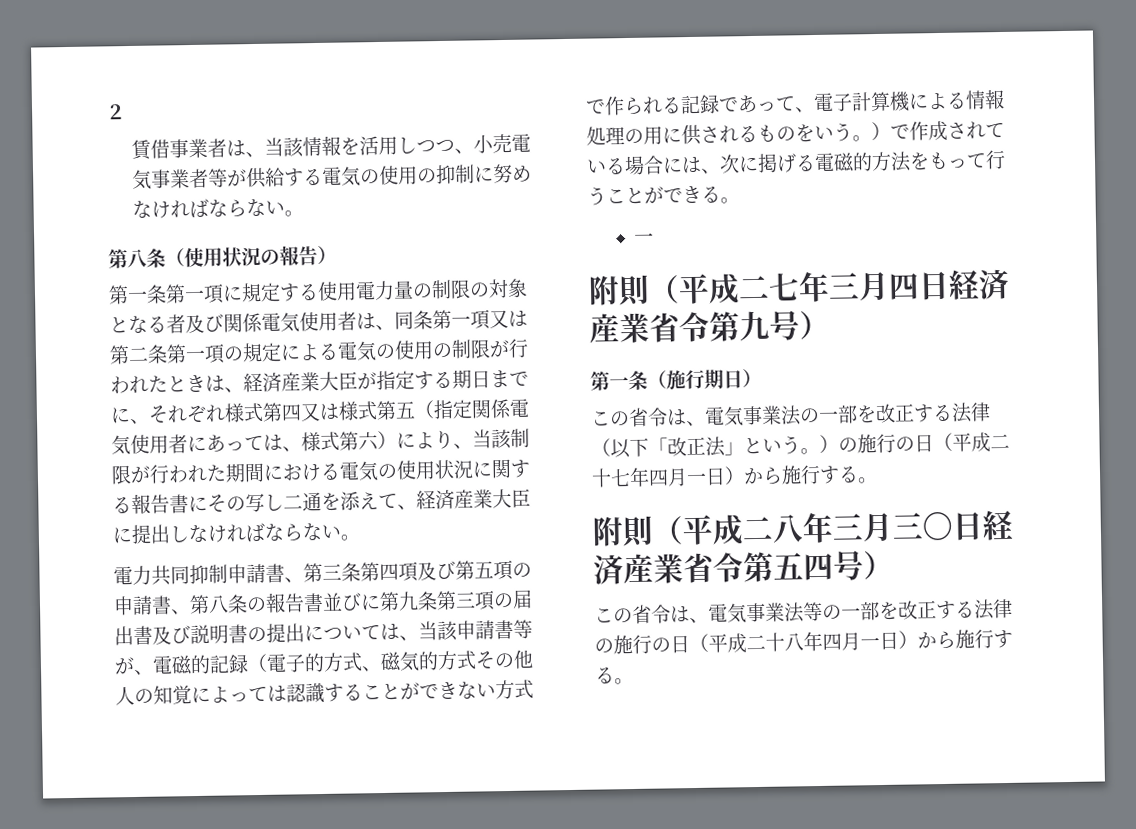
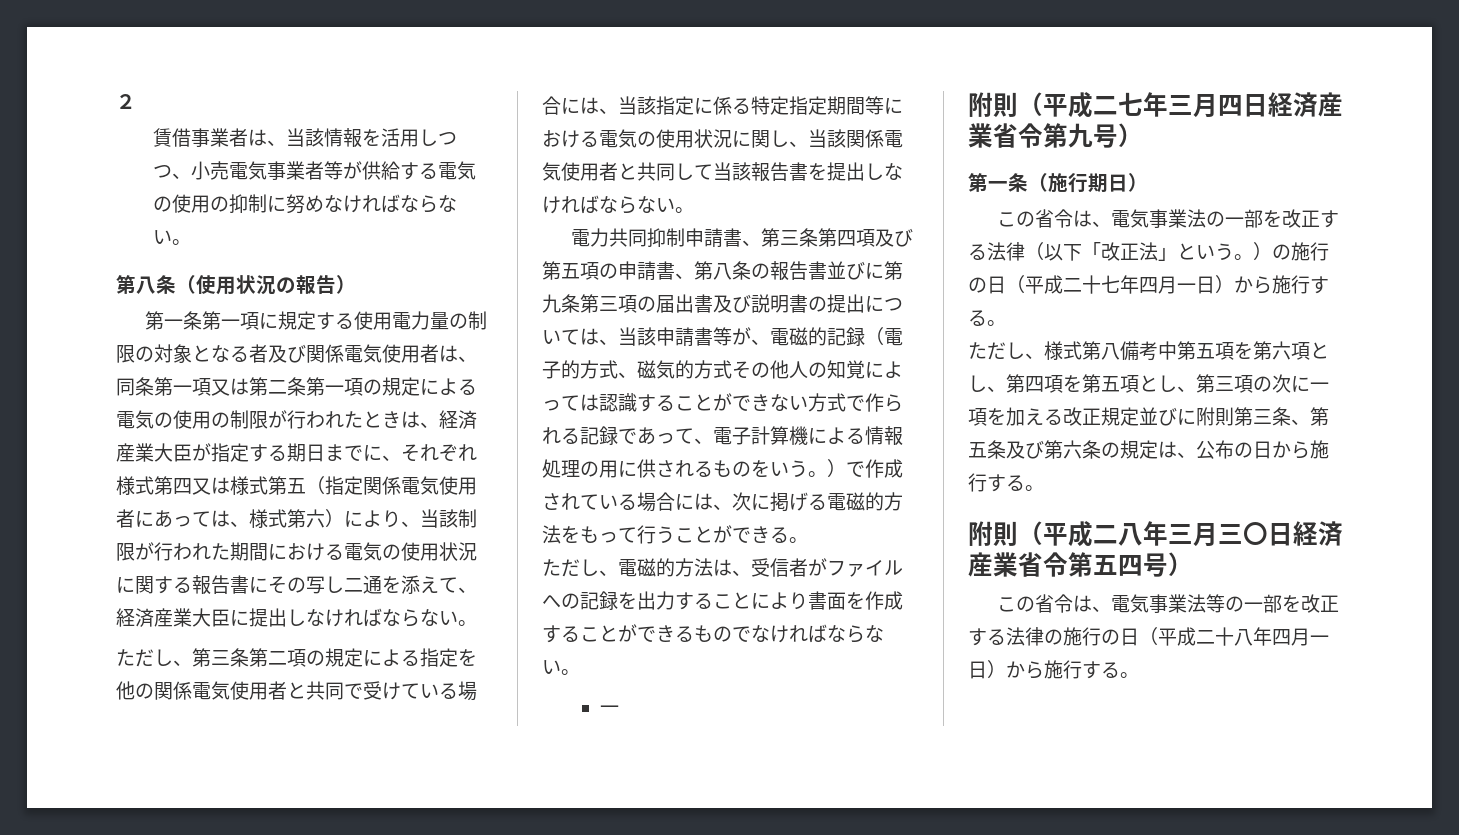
+ ただし、第三条第二項の規定による指定を他の関係電気使用者と共同で受けている場合には、当該指定に係る特定指定期間等における電気の使用状況に関し、当該関係電気使用者と共同して当該報告書を提出しなければならない。
+ ただし、電磁的方法は、受信者がファイルへの記録を出力することにより書面を作成することができるものでなければならない。
+ ただし、様式第八備考中第五項を第六項とし、第四項を第五項とし、第三項の次に一項を加える改正規定並びに附則第三条、第五条及び第六条の規定は、公布の日から施行する。

